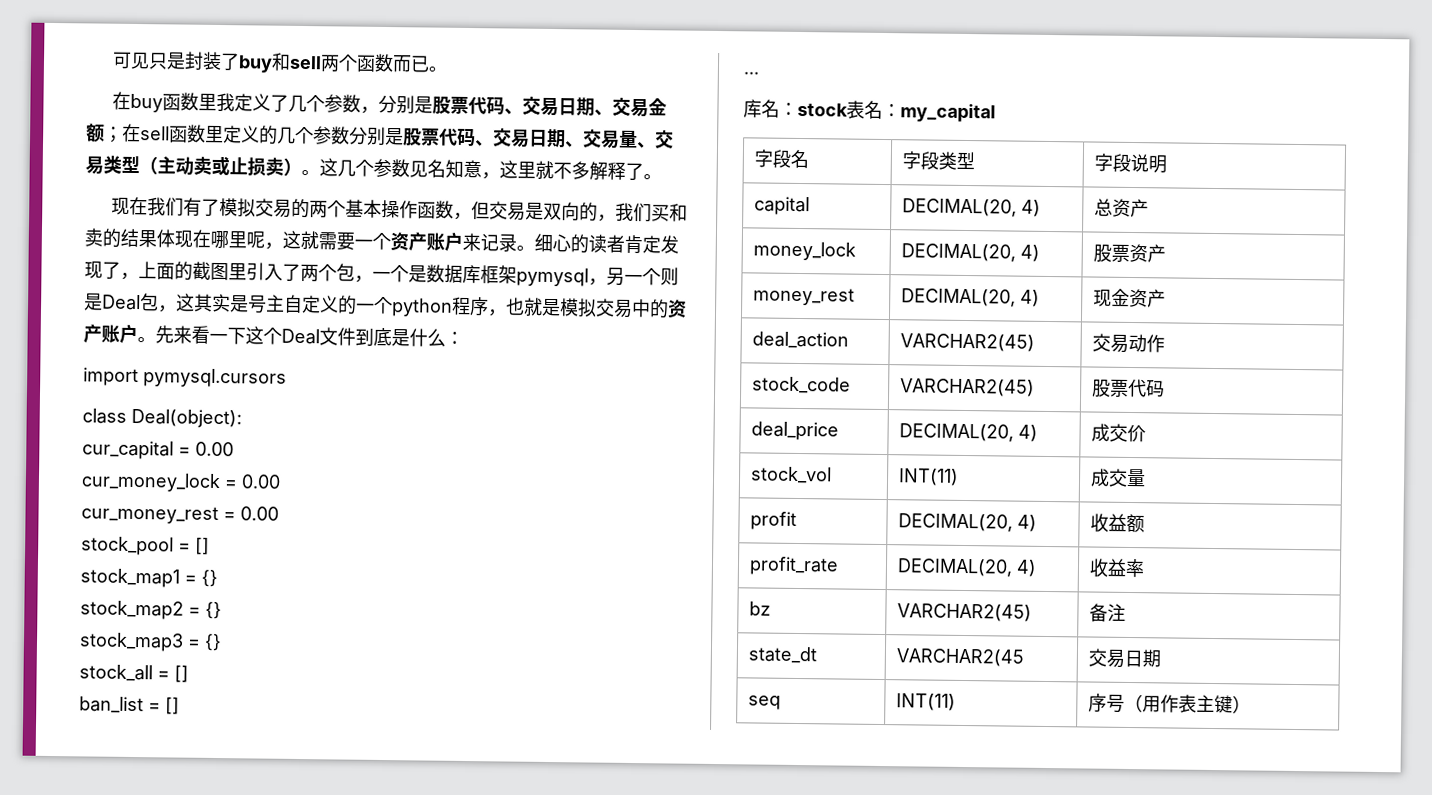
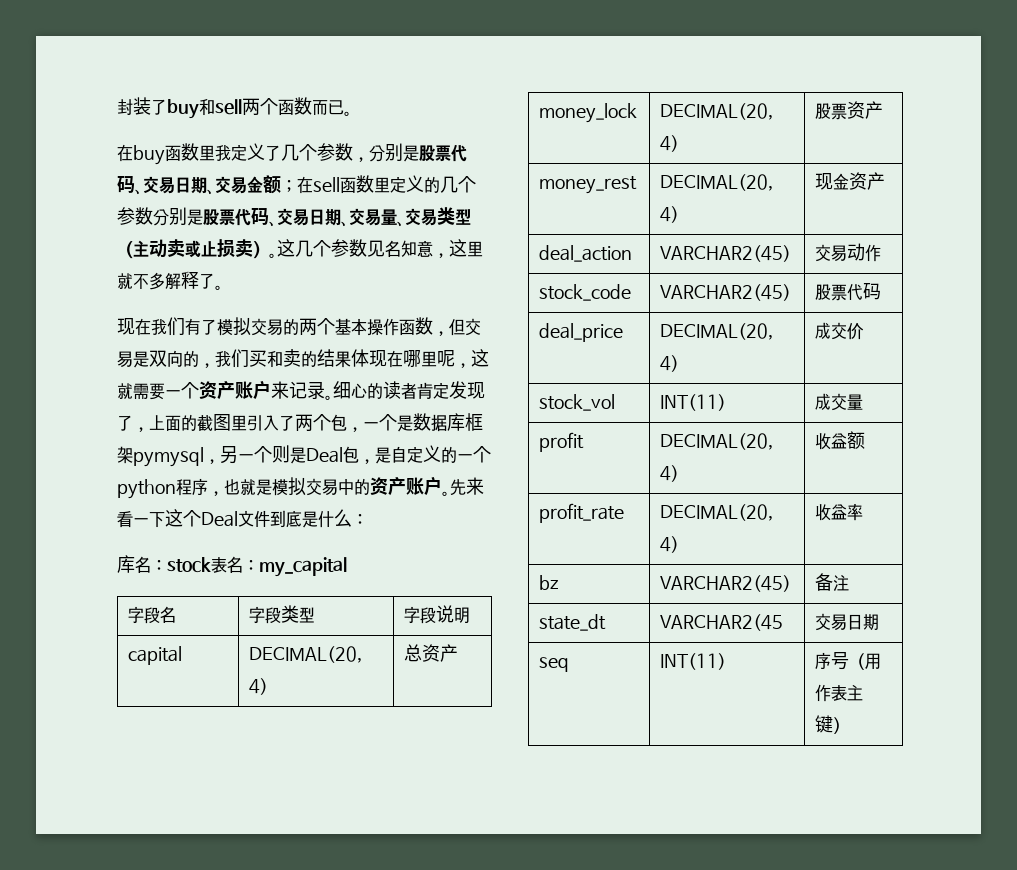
- 可见只是封装了buy和sell两个函数而已。
+ 封装了buy和sell两个函数而已。
- 细心的读者肯定发现了，上面的截图里引入了两个包，一个是数据库框架pymysql，另一个则是Deal包，这其实是号主自定义的一个python程序，也就是模拟交易中的资产账户。
+ 细心的读者肯定发现了，上面的截图里引入了两个包，一个是数据库框架pymysql，另一个则是Deal包，是自定义的一个python程序，也就是模拟交易中的资产账户。
- import pymysql.cursors
- class Deal(object):
- cur_capital = 0.00
- cur_money_lock = 0.00
- cur_money_rest = 0.00
- stock_pool = []
- stock_map1 = {}
- stock_map2 = {}
- stock_map3 = {}
- stock_all = []
- ban_list = []
- ...

